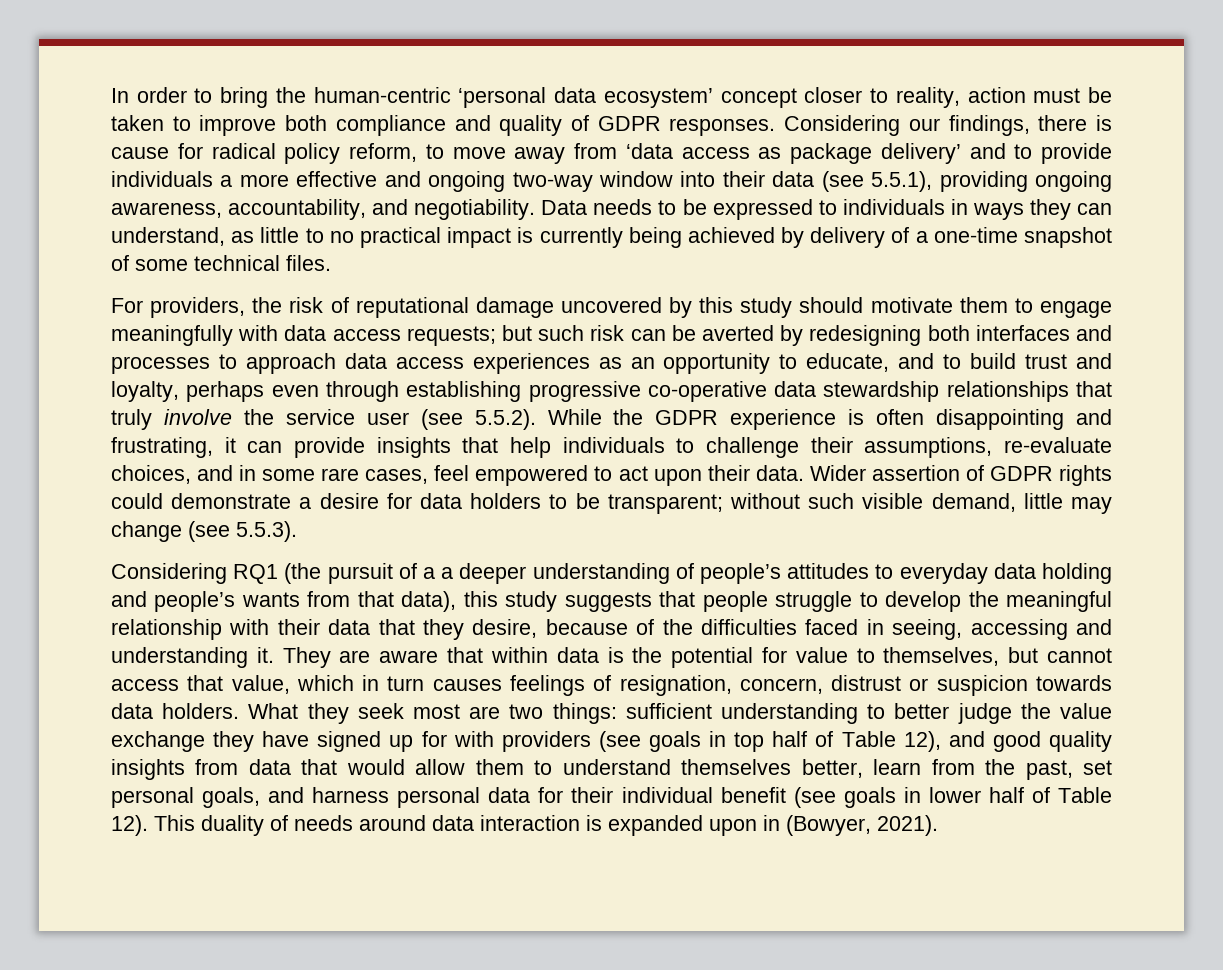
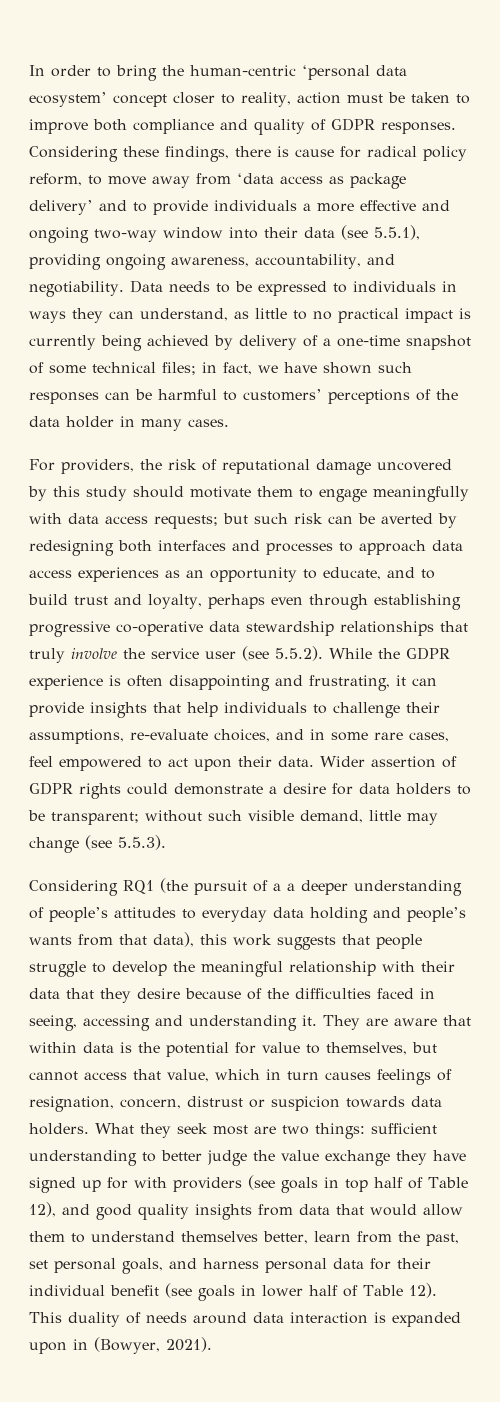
- Considering our findings, there is cause for radical policy reform, to move away from ‘data access as package delivery’ and to provide individuals a more effective and ongoing two-way window into their data (see 5.5.1), providing ongoing awareness, accountability, and negotiability.
+ Considering these findings, there is cause for radical policy reform, to move away from ‘data access as package delivery’ and to provide individuals a more effective and ongoing two-way window into their data (see 5.5.1), providing ongoing awareness, accountability, and negotiability.
- Data needs to be expressed to individuals in ways they can understand, as little to no practical impact is currently being achieved by delivery of a one-time snapshot of some technical files.
+ Data needs to be expressed to individuals in ways they can understand, as little to no practical impact is currently being achieved by delivery of a one-time snapshot of some technical files; in fact, we have shown such responses can be harmful to customers’ perceptions of the data holder in many cases.
- Considering RQ1 (the pursuit of a a deeper understanding of people’s attitudes to everyday data holding and people’s wants from that data), this study suggests that people struggle to develop the meaningful relationship with their data that they desire, because of the difficulties faced in seeing, accessing and understanding it.
+ Considering RQ1 (the pursuit of a a deeper understanding of people’s attitudes to everyday data holding and people’s wants from that data), this work suggests that people struggle to develop the meaningful relationship with their data that they desire because of the difficulties faced in seeing, accessing and understanding it.

